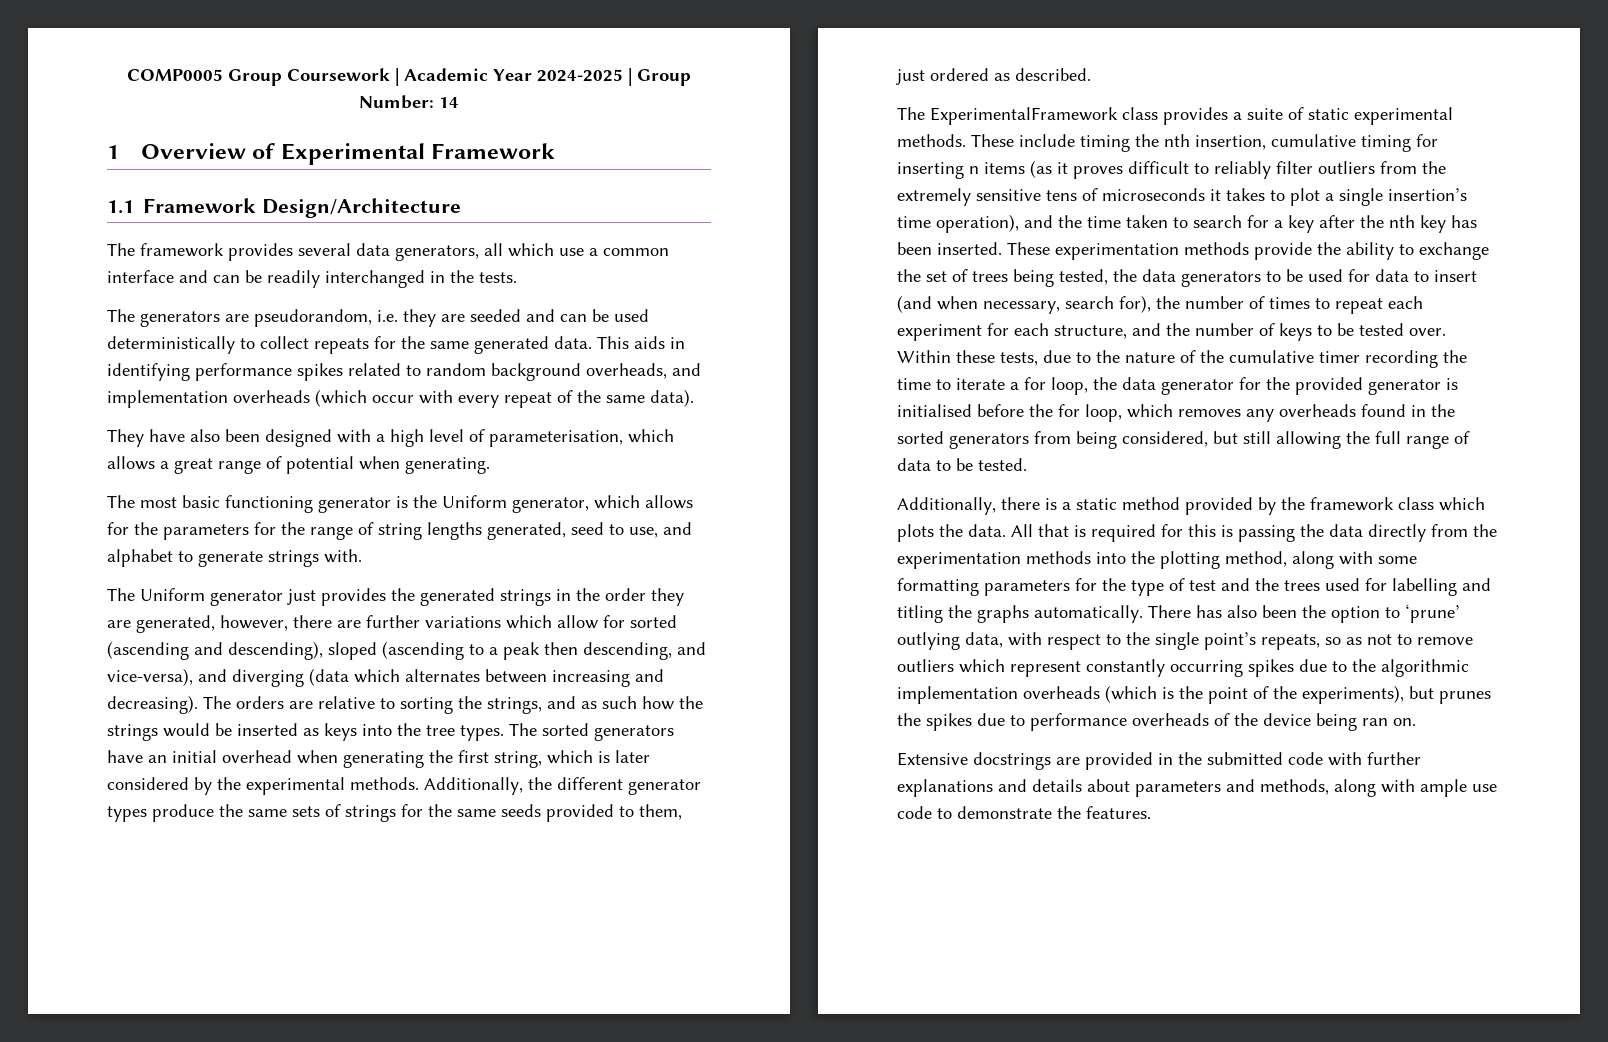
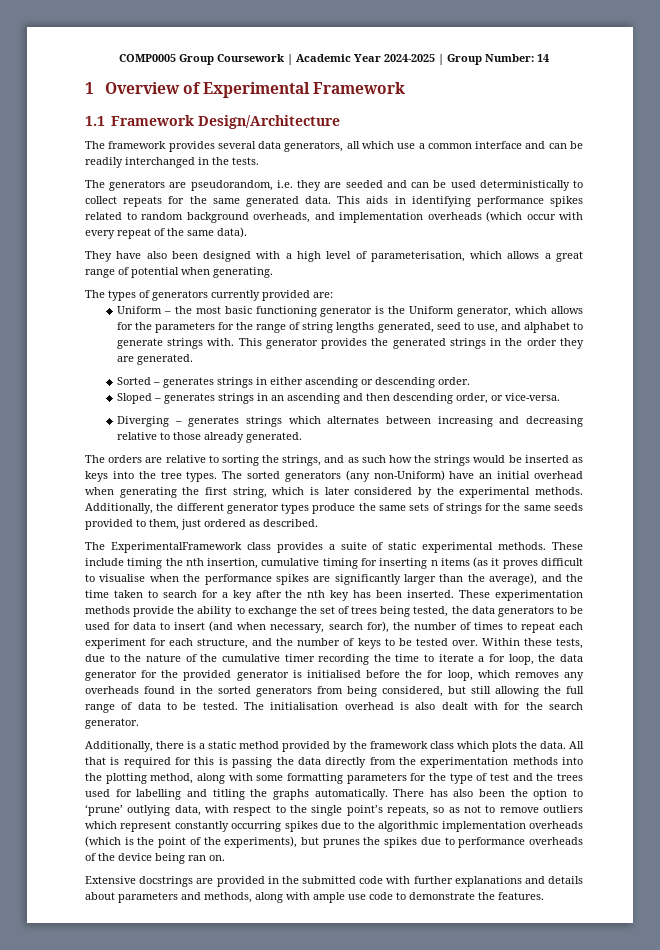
- The most basic functioning generator is the Uniform generator, which allows for the parameters for the range of string lengths generated, seed to use, and alphabet to generate strings with.
- The Uniform generator just provides the generated strings in the order they are generated, however, there are further variations which allow for sorted (ascending and descending), sloped (ascending to a peak then descending, and vice-versa), and diverging (data which alternates between increasing and decreasing). The orders are relative to sorting the strings, and as such how the strings would be inserted as keys into the tree types.
+ The types of generators currently provided are:
+ Uniform – the most basic functioning generator is the Uniform generator, which allows for the parameters for the range of string lengths generated, seed to use, and alphabet to generate strings with. This generator provides the generated strings in the order they are generated.
+ Sorted – generates strings in either ascending or descending order.
+ Sloped – generates strings in an ascending and then descending order, or vice-versa.
+ Diverging – generates strings which alternates between increasing and decreasing relative to those already generated.
+ The orders are relative to sorting the strings, and as such how the strings would be inserted as keys into the tree types.
- The sorted generators have an initial overhead when generating the first string, which is later considered by the experimental methods.
+ The sorted generators (any non-Uniform) have an initial overhead when generating the first string, which is later considered by the experimental methods.
- These include timing the nth insertion, cumulative timing for inserting n items (as it proves difficult to reliably filter outliers from the extremely sensitive tens of microseconds it takes to plot a single insertion’s time operation), and the time taken to search for a key after the nth key has been inserted.
+ These include timing the nth insertion, cumulative timing for inserting n items (as it proves difficult to visualise when the performance spikes are significantly larger than the average), and the time taken to search for a key after the nth key has been inserted.
+ The initialisation overhead is also dealt with for the search generator.

